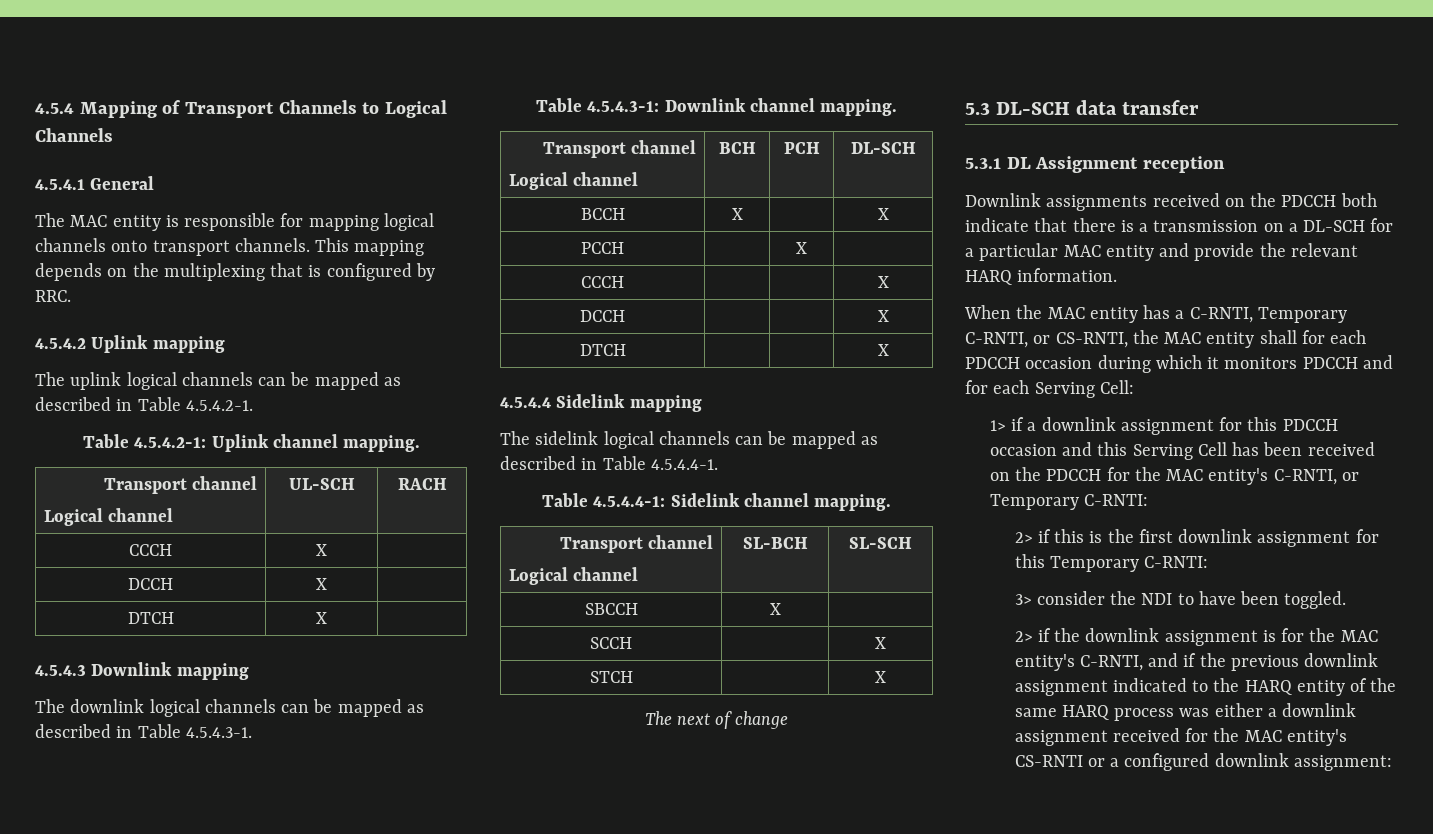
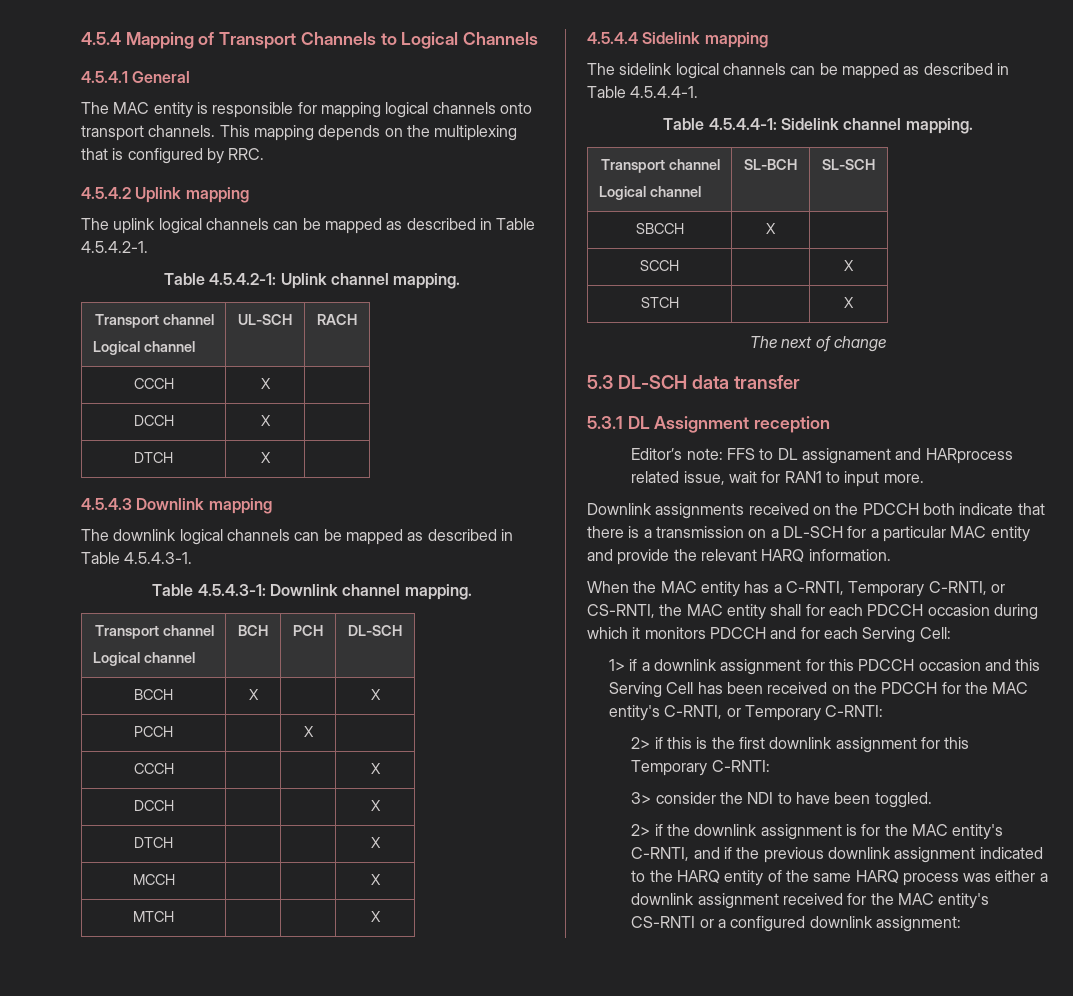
+ MCCH | | | X
+ MTCH | | | X
+ Editor’s note: FFS to DL assignament and HARprocess related issue, wait for RAN1 to input more.

